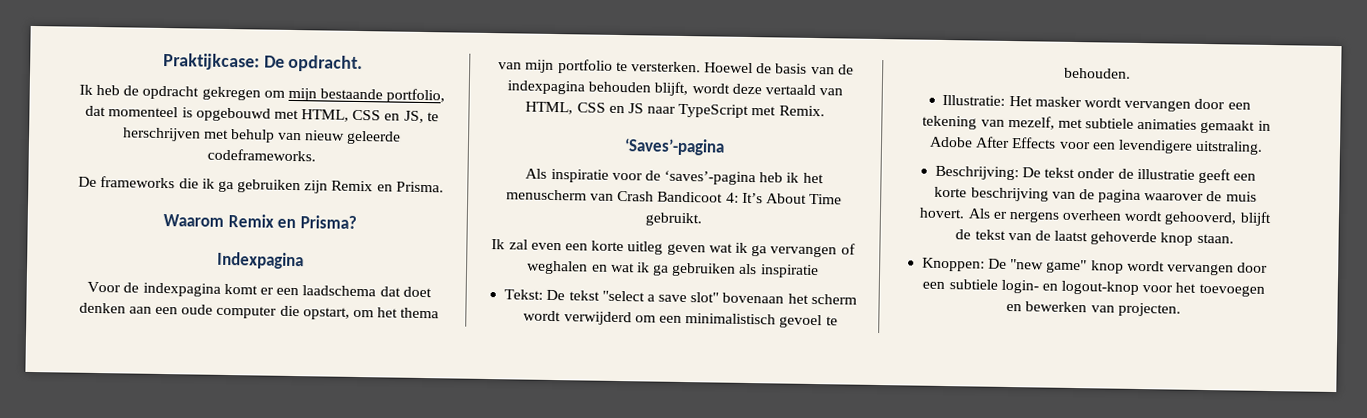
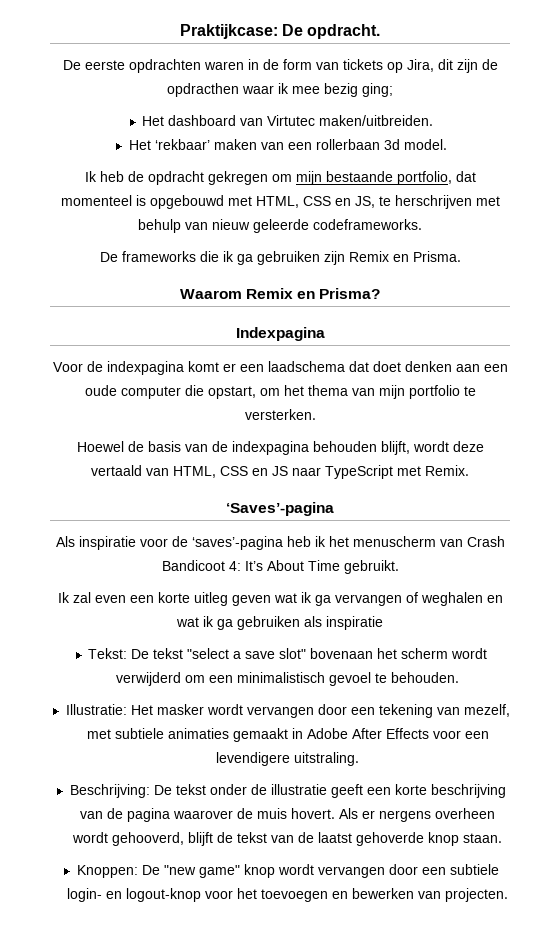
+ De eerste opdrachten waren in de form van tickets op Jira, dit zijn de opdracthen waar ik mee bezig ging;
+ Het dashboard van Virtutec maken/uitbreiden.
+ Het ‘rekbaar’ maken van een rollerbaan 3d model.
- Voor de indexpagina komt er een laadschema dat doet denken aan een oude computer die opstart, om het thema van mijn portfolio te versterken. Hoewel de basis van de indexpagina behouden blijft, wordt deze vertaald van HTML, CSS en JS naar TypeScript met Remix.
+ Voor de indexpagina komt er een laadschema dat doet denken aan een oude computer die opstart, om het thema van mijn portfolio te versterken.
+ Hoewel de basis van de indexpagina behouden blijft, wordt deze vertaald van HTML, CSS en JS naar TypeScript met Remix.

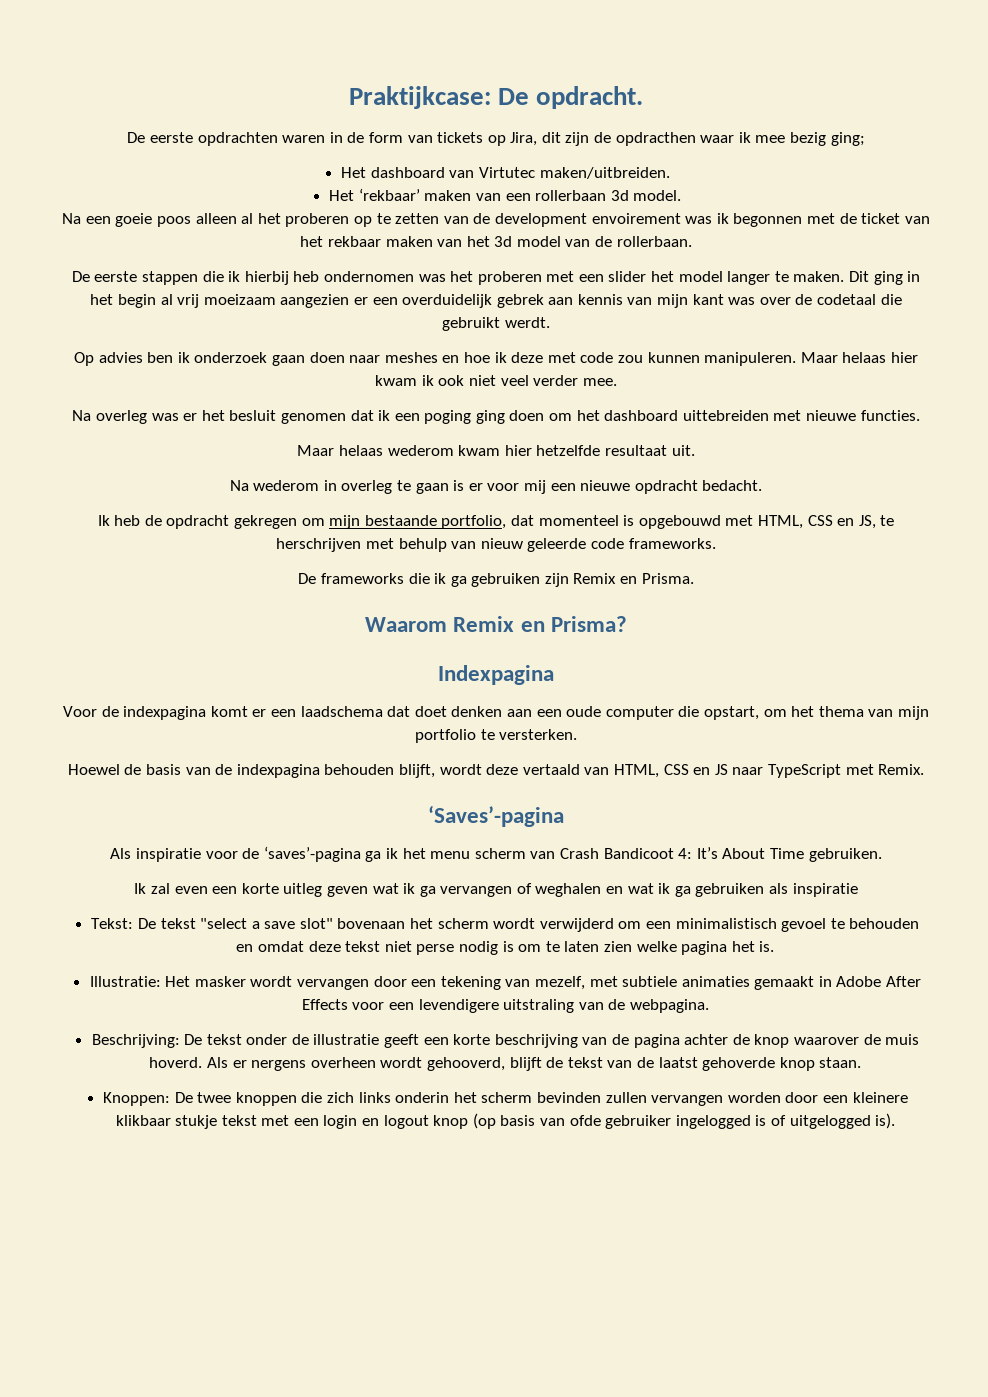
+ Na een goeie poos alleen al het proberen op te zetten van de development envoirement was ik begonnen met de ticket van het rekbaar maken van het 3d model van de rollerbaan.
+ De eerste stappen die ik hierbij heb ondernomen was het proberen met een slider het model langer te maken. Dit ging in het begin al vrij moeizaam aangezien er een overduidelijk gebrek aan kennis van mijn kant was over de codetaal die gebruikt werdt.
+ Op advies ben ik onderzoek gaan doen naar meshes en hoe ik deze met code zou kunnen manipuleren. Maar helaas hier kwam ik ook niet veel verder mee.
+ Na overleg was er het besluit genomen dat ik een poging ging doen om het dashboard uittebreiden met nieuwe functies.
+ Maar helaas wederom kwam hier hetzelfde resultaat uit.
+ Na wederom in overleg te gaan is er voor mij een nieuwe opdracht bedacht.
- Ik heb de opdracht gekregen om mijn bestaande portfolio, dat momenteel is opgebouwd met HTML, CSS en JS, te herschrijven met behulp van nieuw geleerde codeframeworks.
+ Ik heb de opdracht gekregen om mijn bestaande portfolio, dat momenteel is opgebouwd met HTML, CSS en JS, te herschrijven met behulp van nieuw geleerde code frameworks.
- Als inspiratie voor de ‘saves’-pagina heb ik het menuscherm van Crash Bandicoot 4: It’s About Time gebruikt.
+ Als inspiratie voor de ‘saves’-pagina ga ik het menu scherm van Crash Bandicoot 4: It’s About Time gebruiken.
- Tekst: De tekst "select a save slot" bovenaan het scherm wordt verwijderd om een minimalistisch gevoel te behouden.
+ Tekst: De tekst "select a save slot" bovenaan het scherm wordt verwijderd om een minimalistisch gevoel te behouden en omdat deze tekst niet perse nodig is om te laten zien welke pagina het is.
- Illustratie: Het masker wordt vervangen door een tekening van mezelf, met subtiele animaties gemaakt in Adobe After Effects voor een levendigere uitstraling.
+ Illustratie: Het masker wordt vervangen door een tekening van mezelf, met subtiele animaties gemaakt in Adobe After Effects voor een levendigere uitstraling van de webpagina.
- Beschrijving: De tekst onder de illustratie geeft een korte beschrijving van de pagina waarover de muis hovert.
+ Beschrijving: De tekst onder de illustratie geeft een korte beschrijving van de pagina achter de knop waarover de muis hoverd.
- Knoppen: De "new game" knop wordt vervangen door een subtiele login- en logout-knop voor het toevoegen en bewerken van projecten.
+ Knoppen: De twee knoppen die zich links onderin het scherm bevinden zullen vervangen worden door een kleinere klikbaar stukje tekst met een login en logout knop (op basis van ofde gebruiker ingelogged is of uitgelogged is).

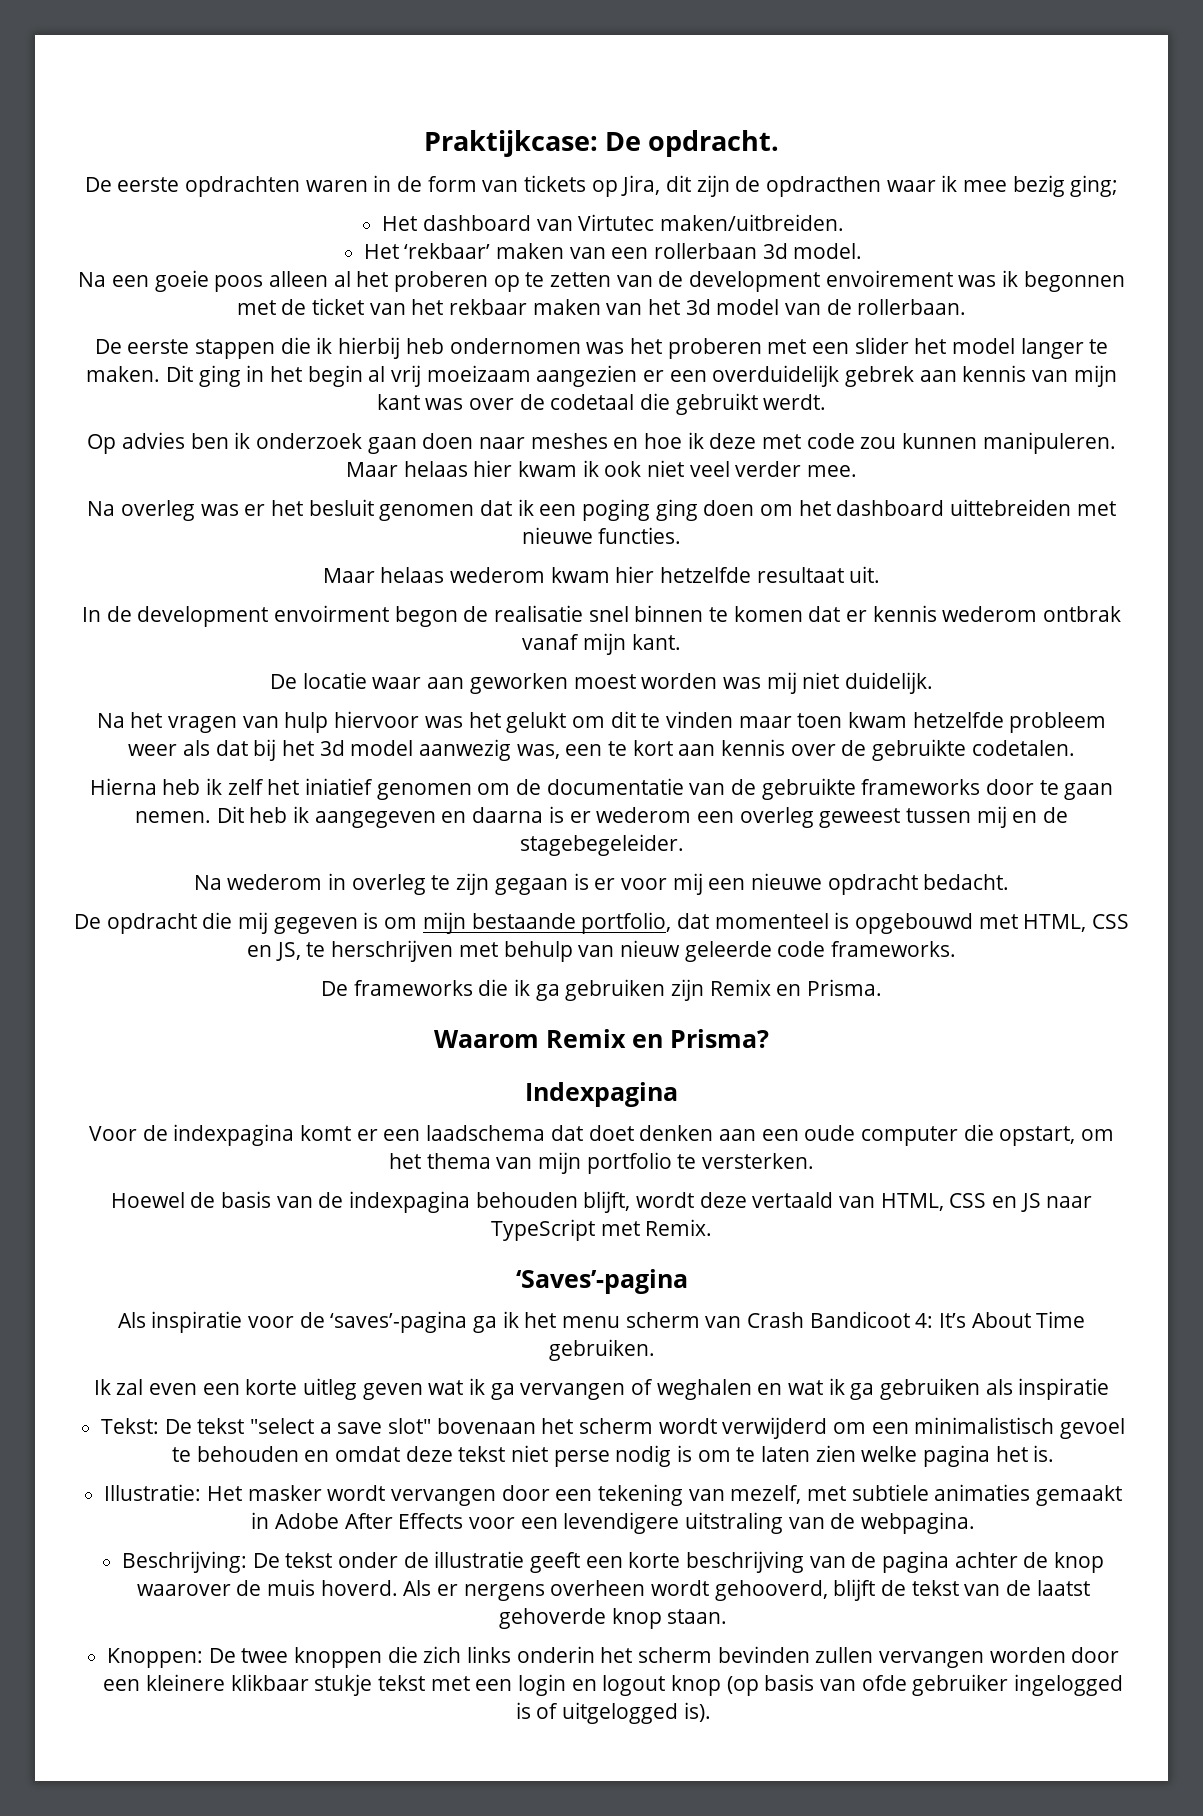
+ In de development envoirment begon de realisatie snel binnen te komen dat er kennis wederom ontbrak vanaf mijn kant.
+ De locatie waar aan geworken moest worden was mij niet duidelijk.
+ Na het vragen van hulp hiervoor was het gelukt om dit te vinden maar toen kwam hetzelfde probleem weer als dat bij het 3d model aanwezig was, een te kort aan kennis over de gebruikte codetalen.
+ Hierna heb ik zelf het iniatief genomen om de documentatie van de gebruikte frameworks door te gaan nemen. Dit heb ik aangegeven en daarna is er wederom een overleg geweest tussen mij en de stagebegeleider.
- Na wederom in overleg te gaan is er voor mij een nieuwe opdracht bedacht.
+ Na wederom in overleg te zijn gegaan is er voor mij een nieuwe opdracht bedacht.
- Ik heb de opdracht gekregen om mijn bestaande portfolio, dat momenteel is opgebouwd met HTML, CSS en JS, te herschrijven met behulp van nieuw geleerde code frameworks.
+ De opdracht die mij gegeven is om mijn bestaande portfolio, dat momenteel is opgebouwd met HTML, CSS en JS, te herschrijven met behulp van nieuw geleerde code frameworks.

